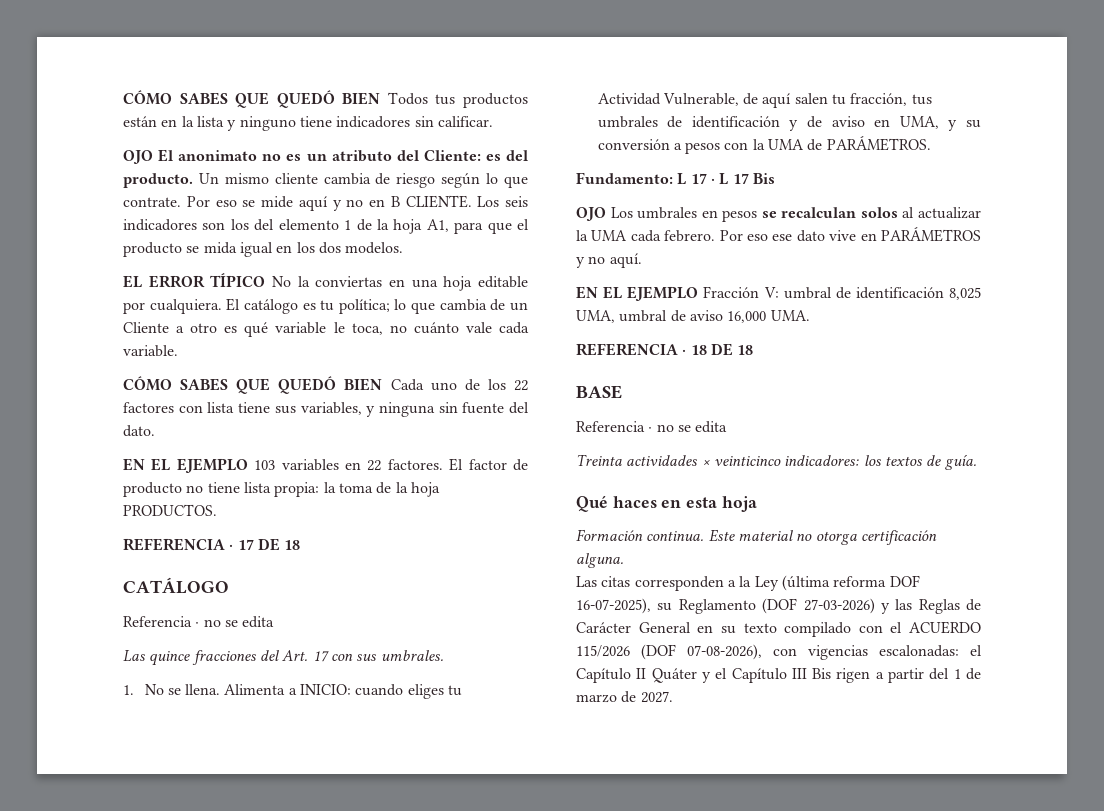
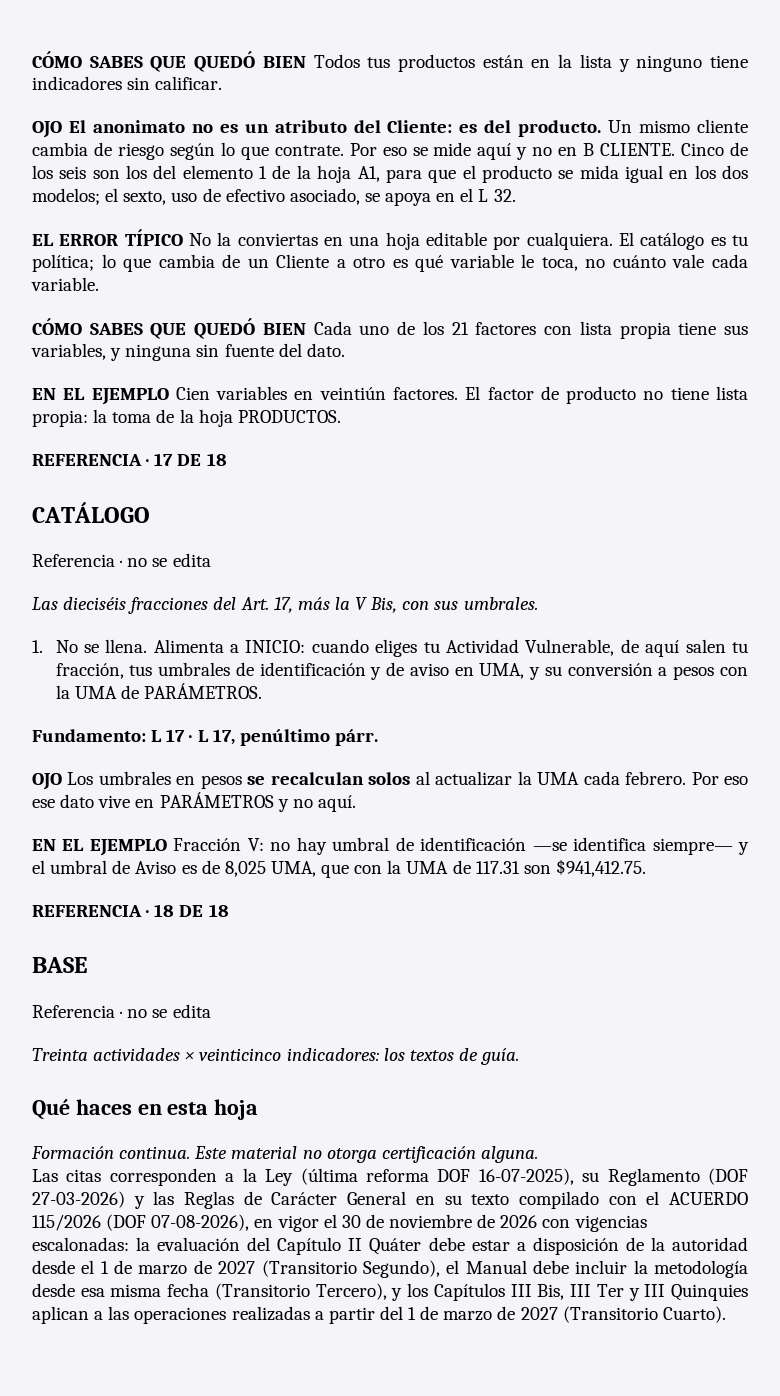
- Los seis indicadores son los del elemento 1 de la hoja A1, para que el producto se mida igual en los dos modelos.
+ Cinco de los seis son los del elemento 1 de la hoja A1, para que el producto se mida igual en los dos modelos; el sexto, uso de efectivo asociado, se apoya en el L 32.
- CÓMO SABES QUE QUEDÓ BIEN Cada uno de los 22 factores con lista tiene sus variables, y ninguna sin fuente del dato.
+ CÓMO SABES QUE QUEDÓ BIEN Cada uno de los 21 factores con lista propia tiene sus variables, y ninguna sin fuente del dato.
- EN EL EJEMPLO 103 variables en 22 factores.
+ EN EL EJEMPLO Cien variables en veintiún factores.
- Las quince fracciones del Art. 17 con sus umbrales.
+ Las dieciséis fracciones del Art. 17, más la V Bis, con sus umbrales.
- Fundamento: L 17 · L 17 Bis
+ Fundamento: L 17 · L 17, penúltimo párr.
- EN EL EJEMPLO Fracción V: umbral de identificación 8,025 UMA, umbral de aviso 16,000 UMA.
+ EN EL EJEMPLO Fracción V: no hay umbral de identificación —se identifica siempre— y el umbral de Aviso es de 8,025 UMA, que con la UMA de 117.31 son $941,412.75.
- Las citas corresponden a la Ley (última reforma DOF 16-07-2025), su Reglamento (DOF 27-03-2026) y las Reglas de Carácter General en su texto compilado con el ACUERDO 115/2026 (DOF 07-08-2026), con vigencias escalonadas: el Capítulo II Quáter y el Capítulo III Bis rigen a partir del 1 de marzo de 2027.
+ Las citas corresponden a la Ley (última reforma DOF 16-07-2025), su Reglamento (DOF 27-03-2026) y las Reglas de Carácter General en su texto compilado con el ACUERDO 115/2026 (DOF 07-08-2026), en vigor el 30 de noviembre de 2026 con vigencias escalonadas: la evaluación del Capítulo II Quáter debe estar a disposición de la autoridad desde el 1 de marzo de 2027 (Transitorio Segundo), el Manual debe incluir la metodología desde esa misma fecha (Transitorio Tercero), y los Capítulos III Bis, III Ter y III Quinquies aplican a las operaciones realizadas a partir del 1 de marzo de 2027 (Transitorio Cuarto).

